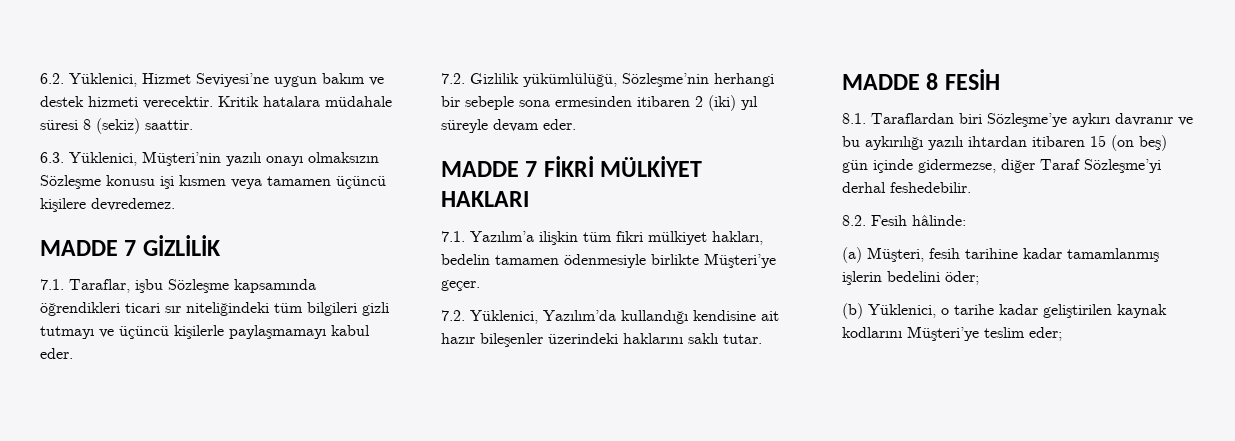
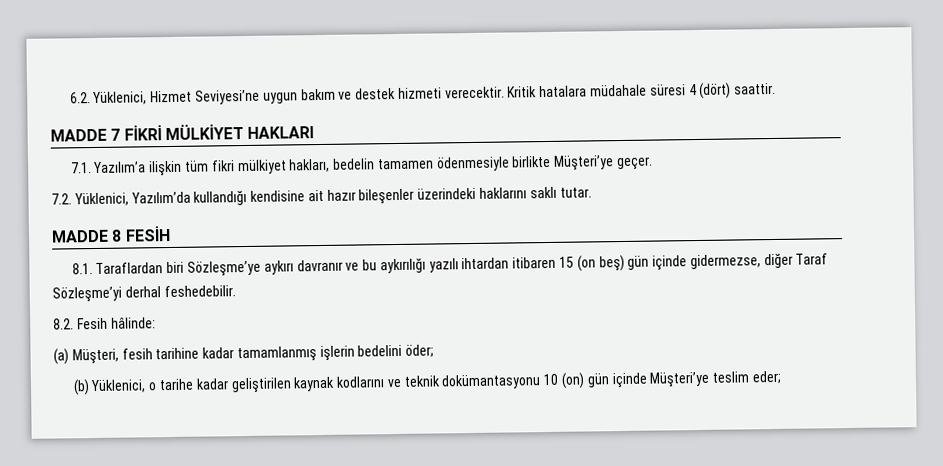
- Kritik hatalara müdahale süresi 8 (sekiz) saattir.
+ Kritik hatalara müdahale süresi 4 (dört) saattir.
- 6.3. Yüklenici, Müşteri’nin yazılı onayı olmaksızın Sözleşme konusu işi kısmen veya tamamen üçüncü kişilere devredemez.
- MADDE 7 GİZLİLİK
- 7.1. Taraflar, işbu Sözleşme kapsamında öğrendikleri ticari sır niteliğindeki tüm bilgileri gizli tutmayı ve üçüncü kişilerle paylaşmamayı kabul eder.
- 7.2. Gizlilik yükümlülüğü, Sözleşme’nin herhangi bir sebeple sona ermesinden itibaren 2 (iki) yıl süreyle devam eder.
- (b) Yüklenici, o tarihe kadar geliştirilen kaynak kodlarını Müşteri’ye teslim eder;
+ (b) Yüklenici, o tarihe kadar geliştirilen kaynak kodlarını ve teknik dokümantasyonu 10 (on) gün içinde Müşteri’ye teslim eder;

